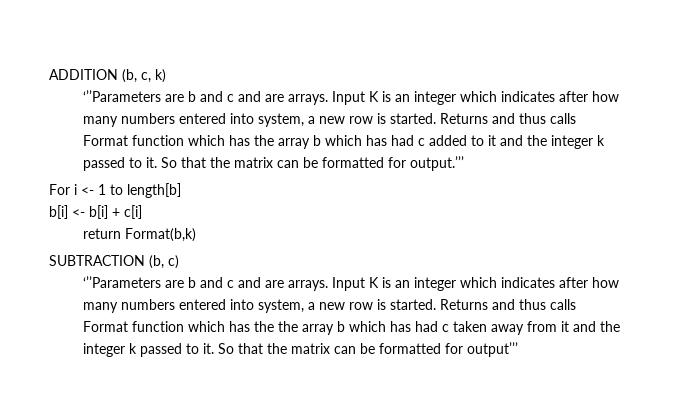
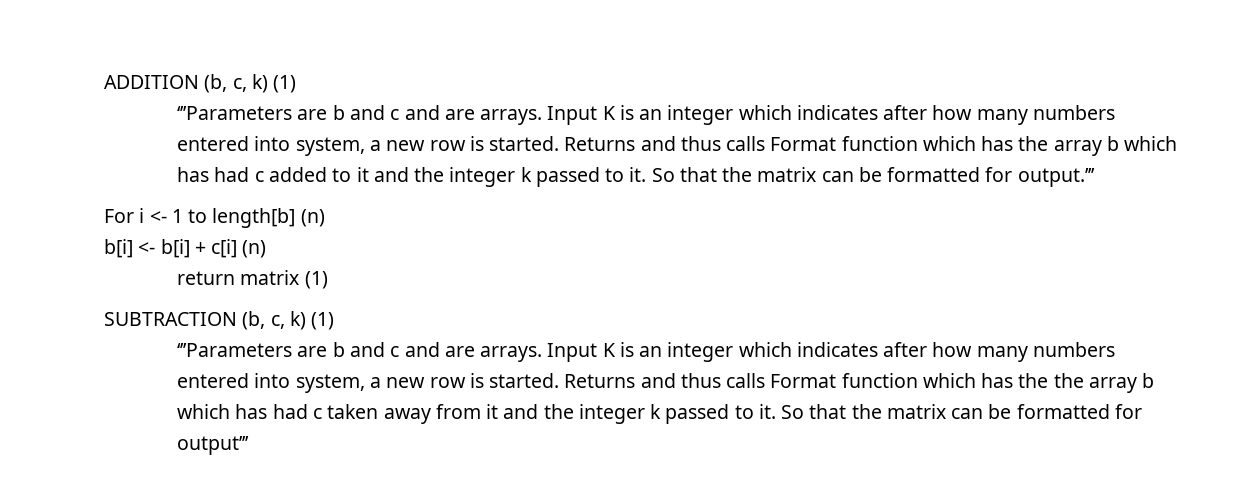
- ADDITION (b, c, k)
+ ADDITION (b, c, k) (1)
- For i <- 1 to length[b]
+ For i <- 1 to length[b] (n)
- b[i] <- b[i] + c[i]
+ b[i] <- b[i] + c[i] (n)
- return Format(b,k)
+ return matrix (1)
- SUBTRACTION (b, c)
+ SUBTRACTION (b, c, k) (1)

